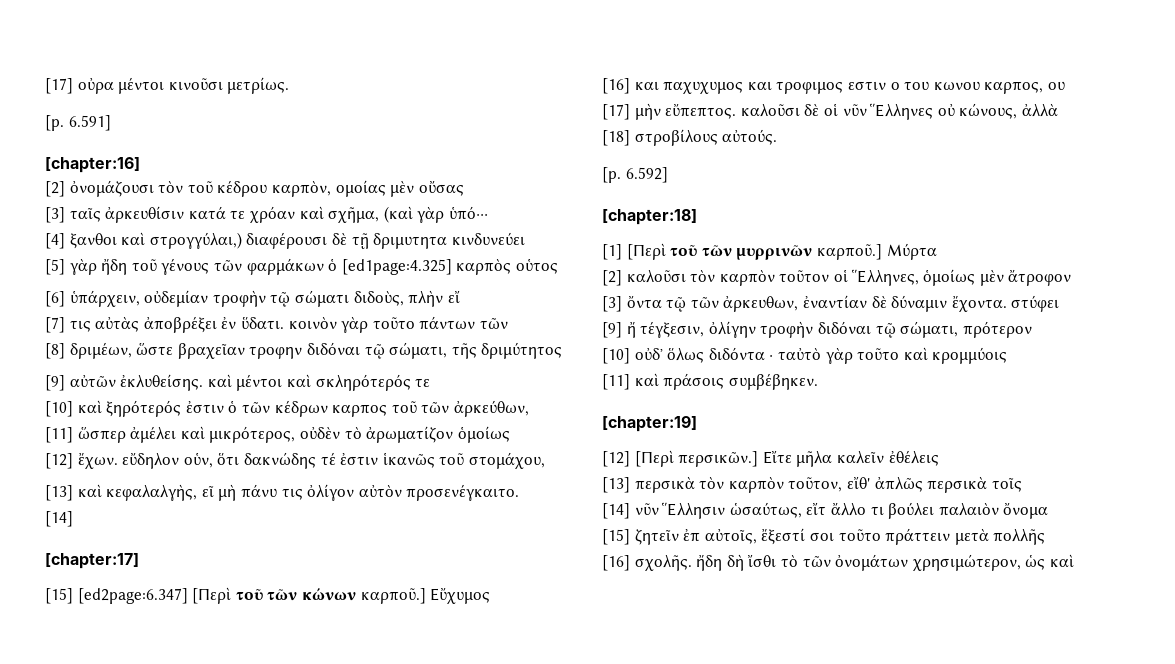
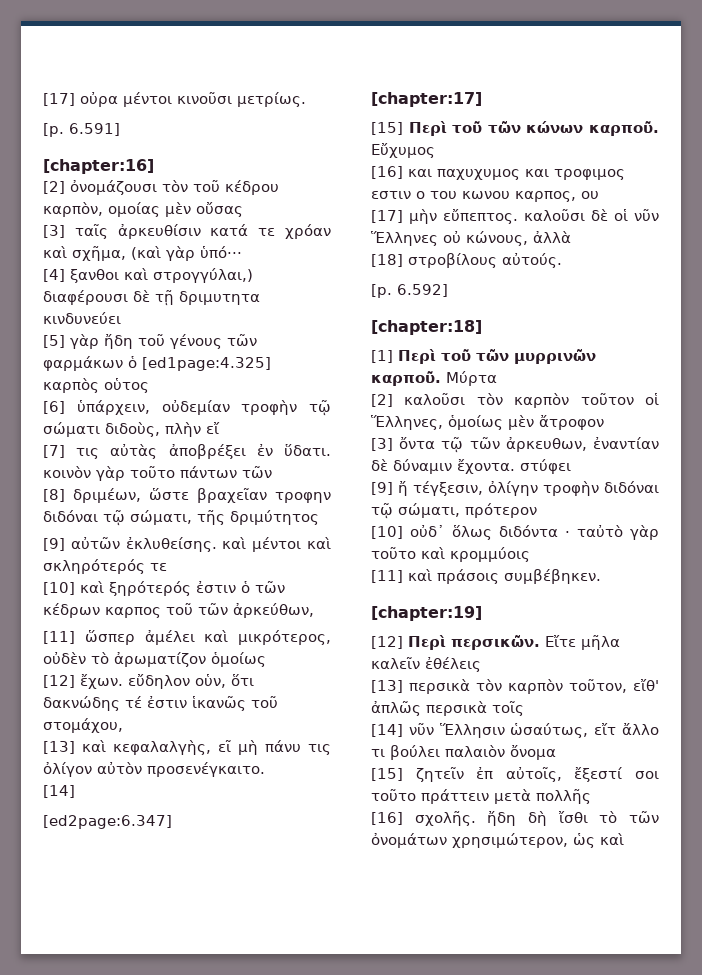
+ [ed2page:6.347]
- [15] [ed2page:6.347] [Περὶ τοῦ τῶν κώνων καρποῦ.]
+ [15] Περὶ τοῦ τῶν κώνων καρποῦ.
- [1] [Περὶ τοῦ τῶν μυρρινῶν καρποῦ.]
+ [1] Περὶ τοῦ τῶν μυρρινῶν καρποῦ.
- [12] [Περὶ περσικῶν.]
+ [12] Περὶ περσικῶν.

